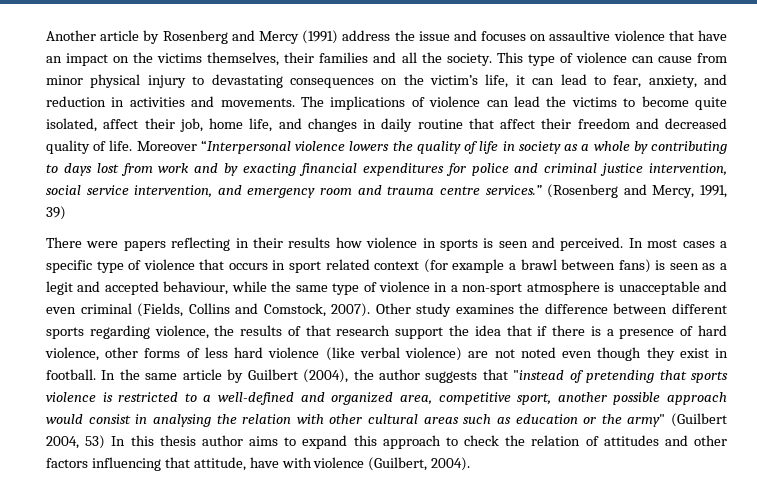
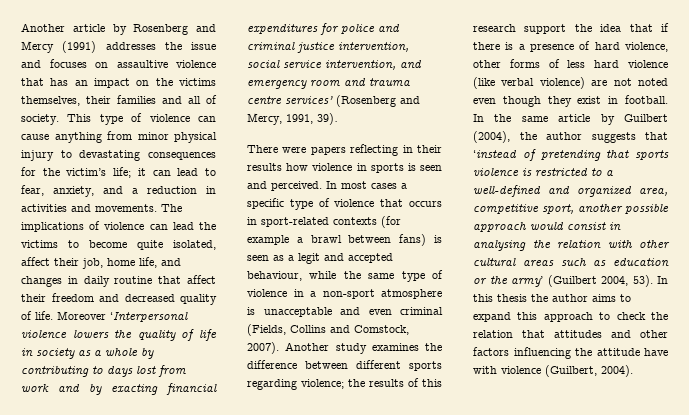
- Another article by Rosenberg and Mercy (1991) address the issue and focuses on assaultive violence that have an impact on the victims themselves, their families and all the society.
+ Another article by Rosenberg and Mercy (1991) addresses the issue and focuses on assaultive violence that has an impact on the victims themselves, their families and all of society.
- This type of violence can cause from minor physical injury to devastating consequences on the victim’s life, it can lead to fear, anxiety, and reduction in activities and movements.
+ This type of violence can cause anything from minor physical injury to devastating consequences for the victim’s life; it can lead to fear, anxiety, and a reduction in activities and movements.
- Moreover “Interpersonal violence lowers the quality of life in society as a whole by contributing to days lost from work and by exacting financial expenditures for police and criminal justice intervention, social service intervention, and emergency room and trauma centre services.” (Rosenberg and Mercy, 1991, 39)
+ Moreover ‘Interpersonal violence lowers the quality of life in society as a whole by contributing to days lost from work and by exacting financial expenditures for police and criminal justice intervention, social service intervention, and emergency room and trauma centre services’ (Rosenberg and Mercy, 1991, 39).
- In most cases a specific type of violence that occurs in sport related context (for example a brawl between fans) is seen as a legit and accepted behaviour, while the same type of violence in a non-sport atmosphere is unacceptable and even criminal (Fields, Collins and Comstock, 2007).
+ In most cases a specific type of violence that occurs in sport-related contexts (for example a brawl between fans) is seen as a legit and accepted behaviour, while the same type of violence in a non-sport atmosphere is unacceptable and even criminal (Fields, Collins and Comstock, 2007).
- Other study examines the difference between different sports regarding violence, the results of that research support the idea that if there is a presence of hard violence, other forms of less hard violence (like verbal violence) are not noted even though they exist in football.
+ Another study examines the difference between different sports regarding violence; the results of this research support the idea that if there is a presence of hard violence, other forms of less hard violence (like verbal violence) are not noted even though they exist in football.
- In the same article by Guilbert (2004), the author suggests that "instead of pretending that sports violence is restricted to a well-defined and organized area, competitive sport, another possible approach would consist in analysing the relation with other cultural areas such as education or the army" (Guilbert 2004, 53) In this thesis author aims to expand this approach to check the relation of attitudes and other factors influencing that attitude, have with violence (Guilbert, 2004).
+ In the same article by Guilbert (2004), the author suggests that ‘instead of pretending that sports violence is restricted to a well-defined and organized area, competitive sport, another possible approach would consist in analysing the relation with other cultural areas such as education or the army’ (Guilbert 2004, 53). In this thesis the author aims to expand this approach to check the relation that attitudes and other factors influencing the attitude have with violence (Guilbert, 2004).

